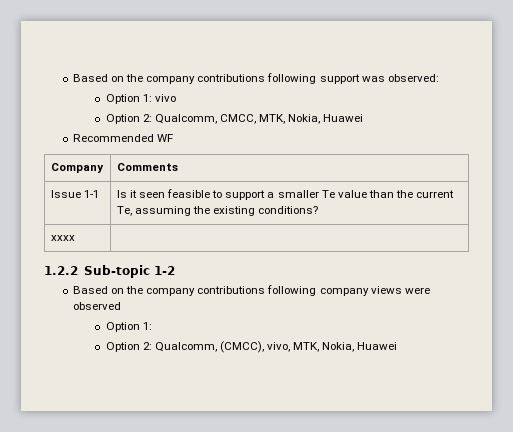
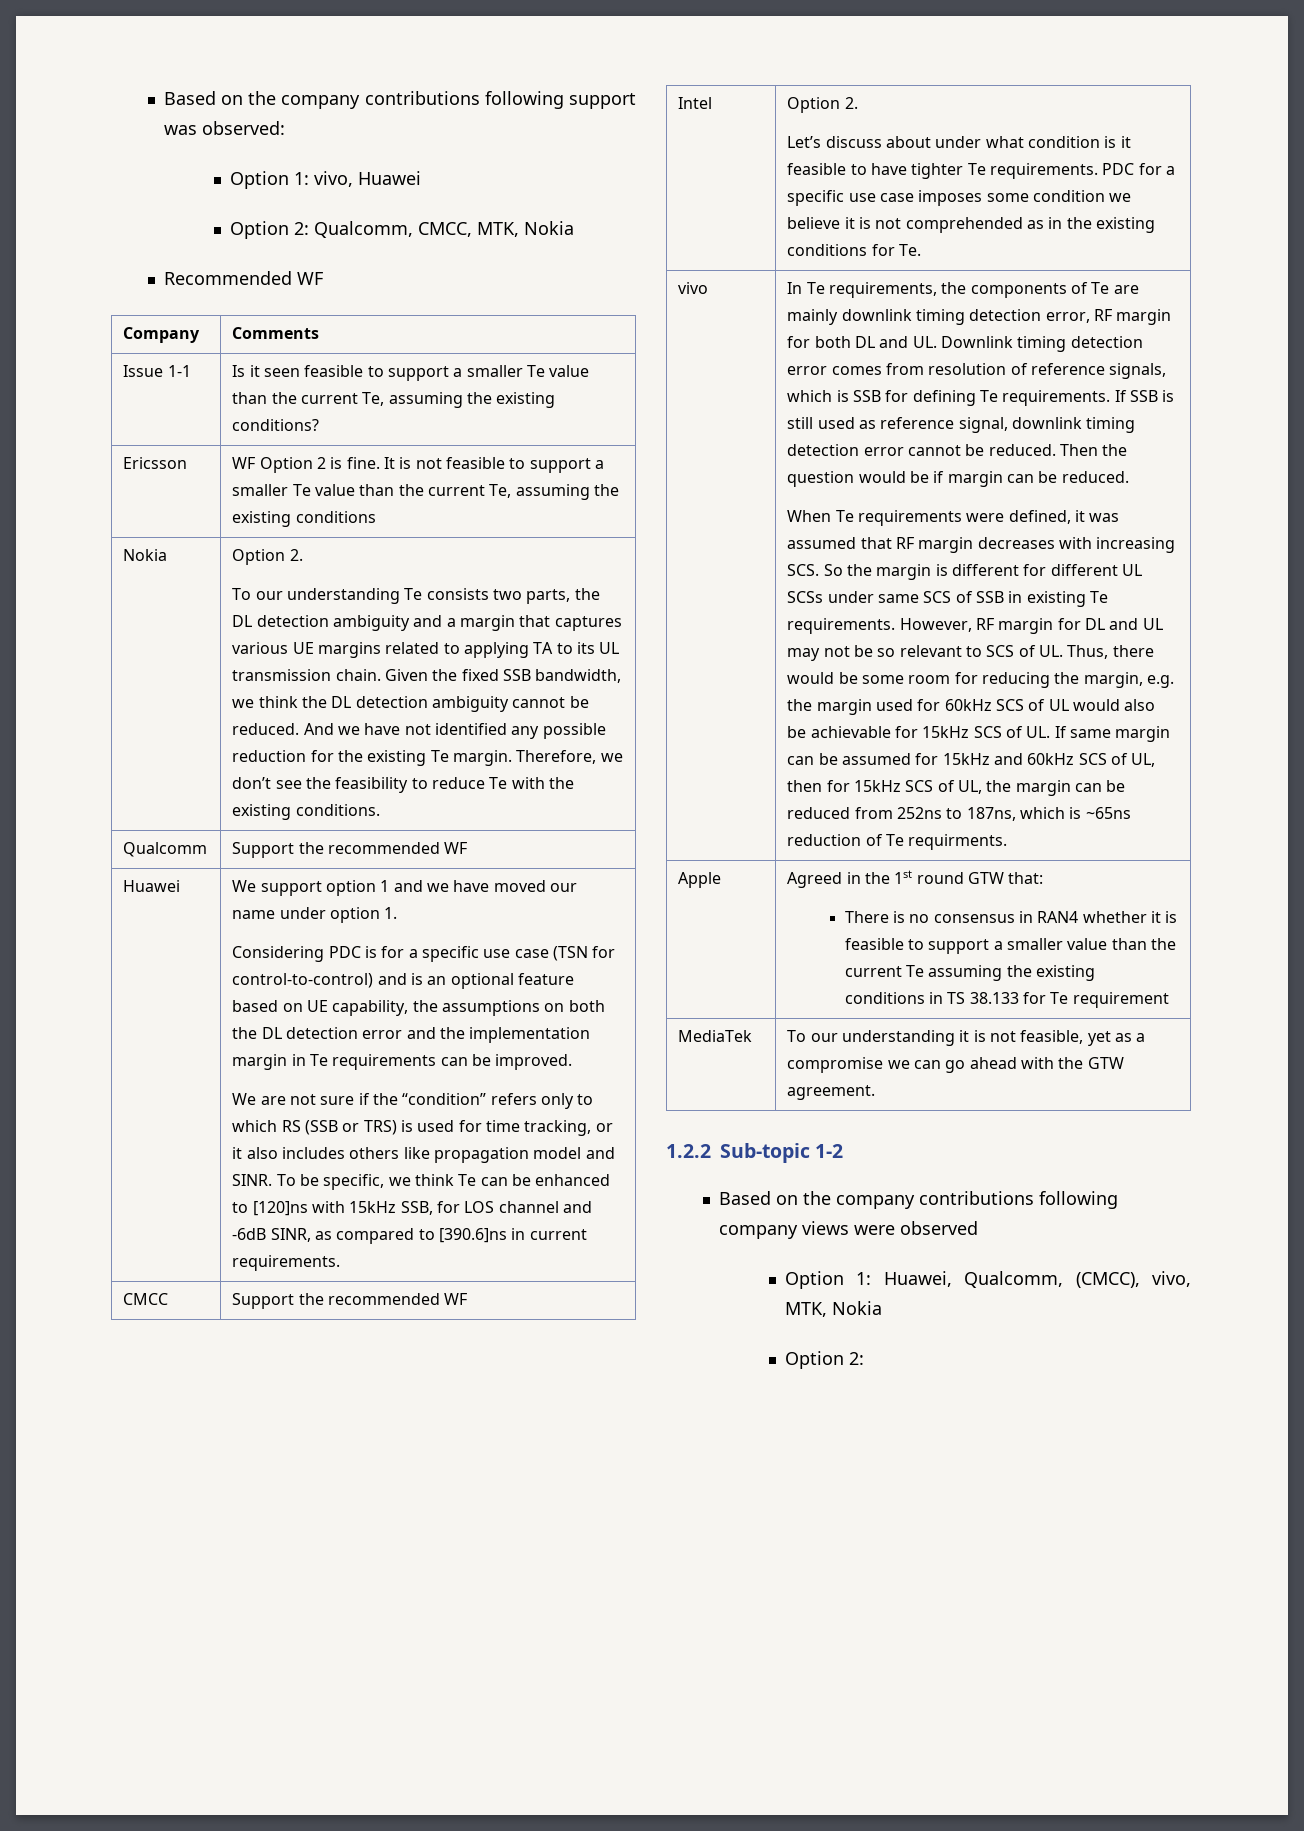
- Option 1: vivo
+ Option 1: vivo, Huawei
- Option 2: Qualcomm, CMCC, MTK, Nokia, Huawei
+ Option 2: Qualcomm, CMCC, MTK, Nokia
- xxxx |
+ Ericsson | WF Option 2 is fine. It is not feasible to support a smaller Te value than the current Te, assuming the existing conditions
+ Nokia | Option 2.
+ To our understanding Te consists two parts, the DL detection ambiguity and a margin that captures various UE margins related to applying TA to its UL transmission chain. Given the fixed SSB bandwidth, we think the DL detection ambiguity cannot be reduced. And we have not identified any possible reduction for the existing Te margin. Therefore, we don’t see the feasibility to reduce Te with the existing conditions.
+ Qualcomm | Support the recommended WF
+ Huawei | We support option 1 and we have moved our name under option 1.
+ Considering PDC is for a specific use case (TSN for control-to-control) and is an optional feature based on UE capability, the assumptions on both the DL detection error and the implementation margin in Te requirements can be improved.
+ We are not sure if the “condition” refers only to which RS (SSB or TRS) is used for time tracking, or it also includes others like propagation model and SINR. To be specific, we think Te can be enhanced to [120]ns with 15kHz SSB, for LOS channel and -6dB SINR, as compared to [390.6]ns in current requirements.
+ CMCC | Support the recommended WF
+ Intel | Option 2.
+ Let’s discuss about under what condition is it feasible to have tighter Te requirements. PDC for a specific use case imposes some condition we believe it is not comprehended as in the existing conditions for Te.
+ vivo | In Te requirements, the components of Te are mainly downlink timing detection error, RF margin for both DL and UL. Downlink timing detection error comes from resolution of reference signals, which is SSB for defining Te requirements. If SSB is still used as reference signal, downlink timing detection error cannot be reduced. Then the question would be if margin can be reduced.
+ When Te requirements were defined, it was assumed that RF margin decreases with increasing SCS. So the margin is different for different UL SCSs under same SCS of SSB in existing Te requirements. However, RF margin for DL and UL may not be so relevant to SCS of UL. Thus, there would be some room for reducing the margin, e.g. the margin used for 60kHz SCS of UL would also be achievable for 15kHz SCS of UL. If same margin can be assumed for 15kHz and 60kHz SCS of UL, then for 15kHz SCS of UL, the margin can be reduced from 252ns to 187ns, which is ~65ns reduction of Te requirments.
+ Apple | Agreed in the 1st round GTW that:
+ There is no consensus in RAN4 whether it is feasible to support a smaller value than the current Te assuming the existing conditions in TS 38.133 for Te requirement
+ MediaTek | To our understanding it is not feasible, yet as a compromise we can go ahead with the GTW agreement.
  Based on the company contributions following company views were observed
- Option 1:
- Option 2: Qualcomm, (CMCC), vivo, MTK, Nokia, Huawei
+ Option 1: Huawei, Qualcomm, (CMCC), vivo, MTK, Nokia
+ Option 2:

